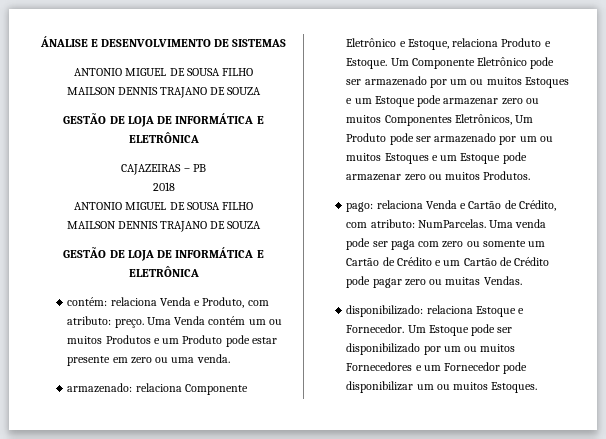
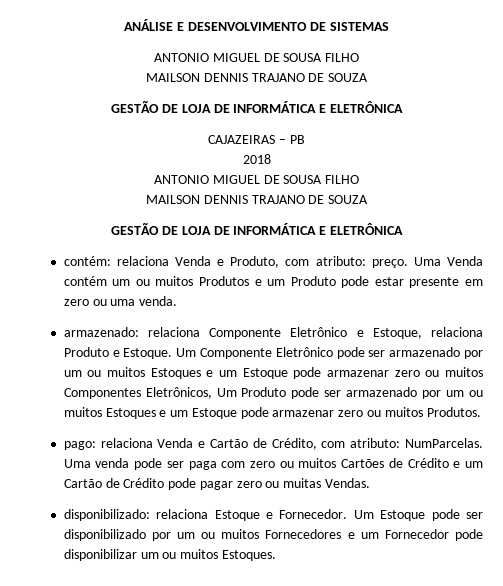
- ÁNALISE E DESENVOLVIMENTO DE SISTEMAS
+ ANÁLISE E DESENVOLVIMENTO DE SISTEMAS
- Uma venda pode ser paga com zero ou somente um Cartão de Crédito e um Cartão de Crédito pode pagar zero ou muitas Vendas.
+ Uma venda pode ser paga com zero ou muitos Cartões de Crédito e um Cartão de Crédito pode pagar zero ou muitas Vendas.

